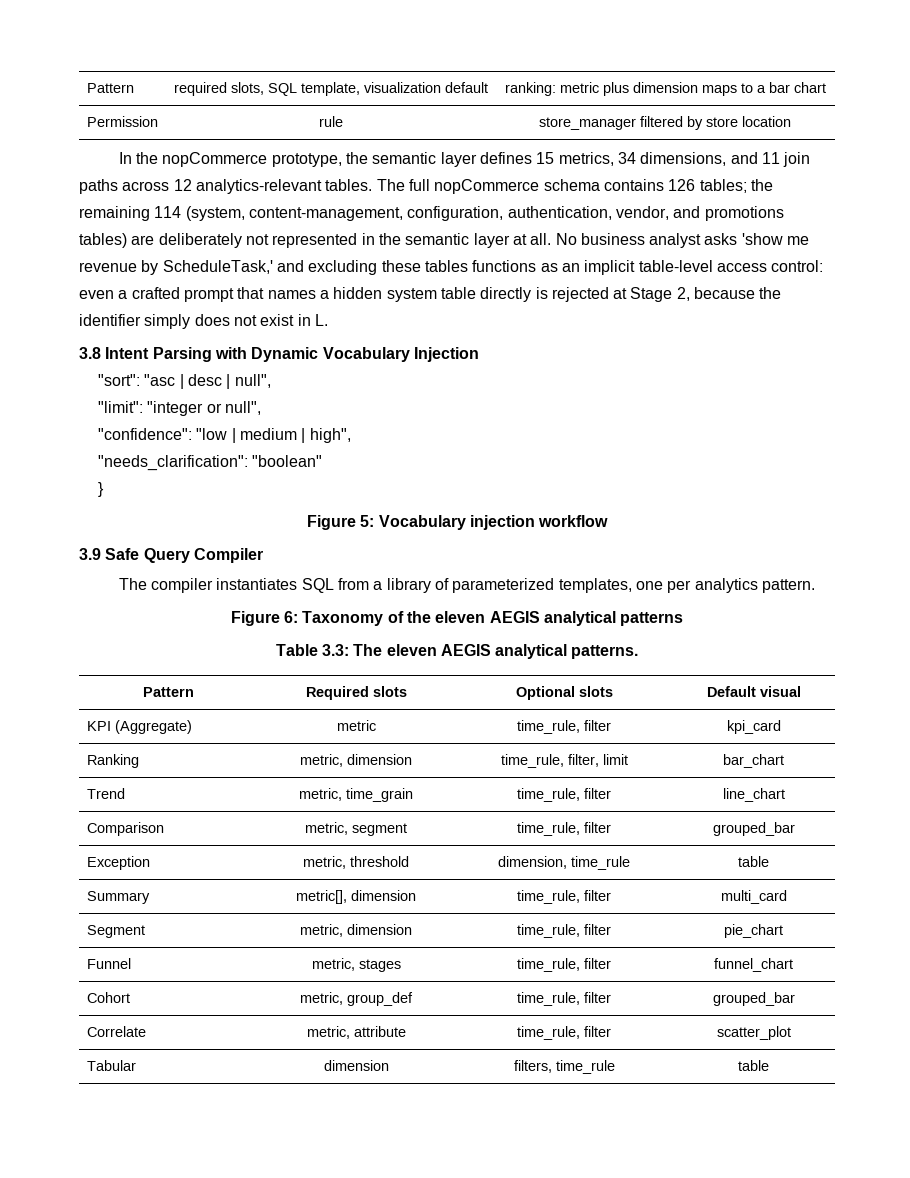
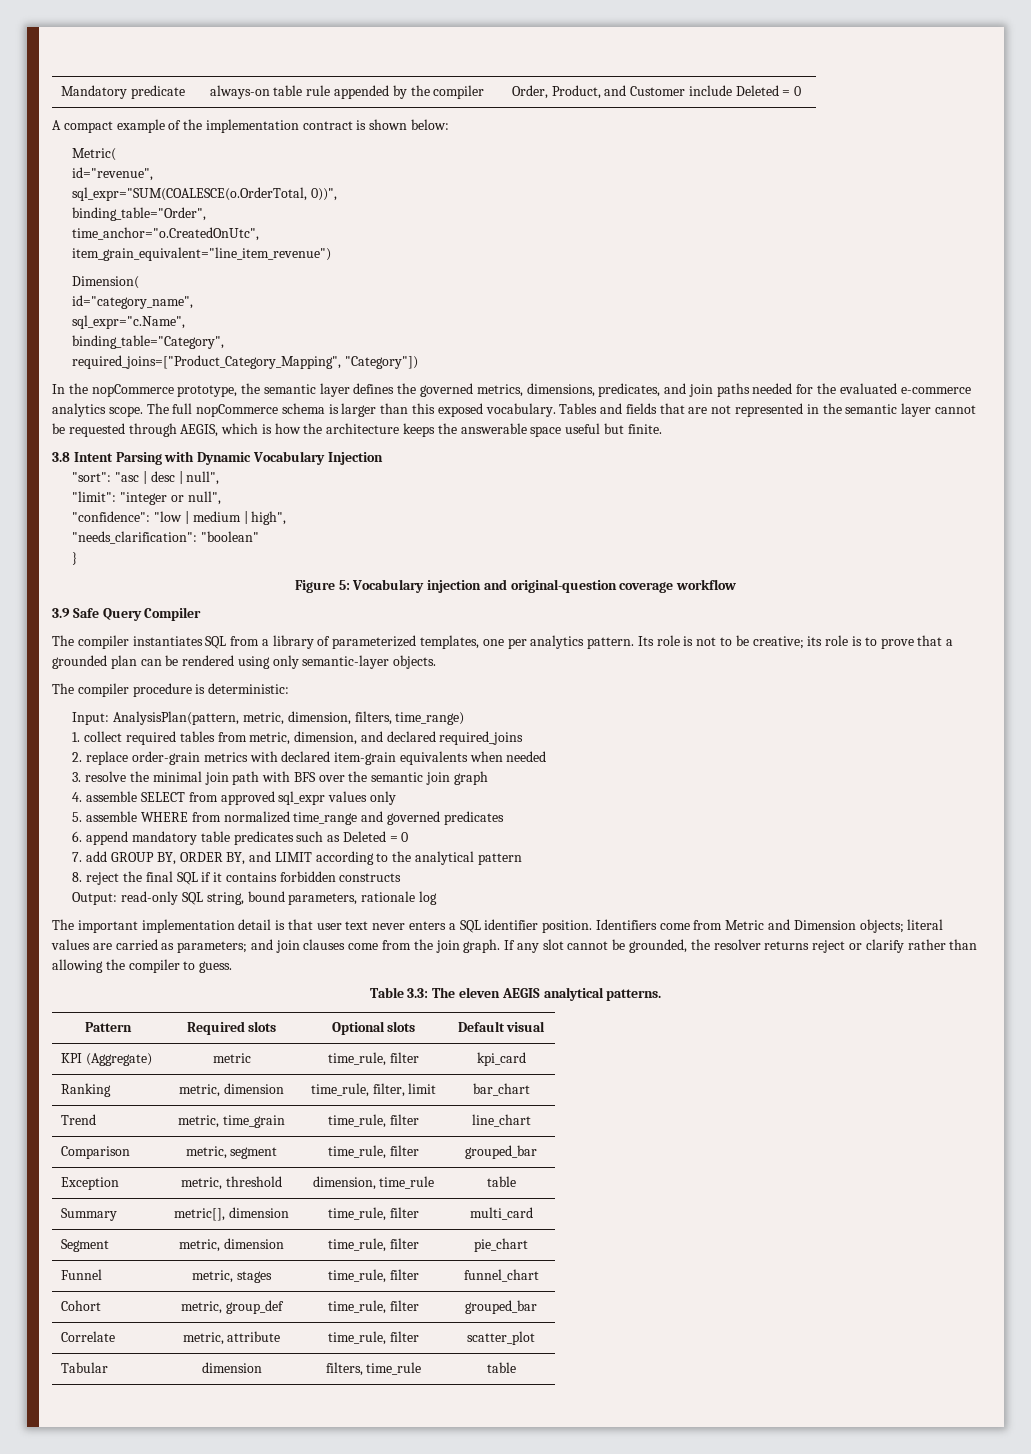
- Pattern | required slots, SQL template, visualization default | ranking: metric plus dimension maps to a bar chart
- Permission | rule | store_manager filtered by store location
+ Mandatory predicate | always-on table rule appended by the compiler | Order, Product, and Customer include Deleted = 0
+ A compact example of the implementation contract is shown below:
+ Metric(
+ id="revenue",
+ sql_expr="SUM(COALESCE(o.OrderTotal, 0))",
+ binding_table="Order",
+ time_anchor="o.CreatedOnUtc",
+ item_grain_equivalent="line_item_revenue")
+ Dimension(
+ id="category_name",
+ sql_expr="c.Name",
+ binding_table="Category",
+ required_joins=["Product_Category_Mapping", "Category"])
- In the nopCommerce prototype, the semantic layer defines 15 metrics, 34 dimensions, and 11 join paths across 12 analytics-relevant tables. The full nopCommerce schema contains 126 tables; the remaining 114 (system, content-management, configuration, authentication, vendor, and promotions tables) are deliberately not represented in the semantic layer at all. No business analyst asks 'show me revenue by ScheduleTask,' and excluding these tables functions as an implicit table-level access control: even a crafted prompt that names a hidden system table directly is rejected at Stage 2, because the identifier simply does not exist in L.
+ In the nopCommerce prototype, the semantic layer defines the governed metrics, dimensions, predicates, and join paths needed for the evaluated e-commerce analytics scope. The full nopCommerce schema is larger than this exposed vocabulary. Tables and fields that are not represented in the semantic layer cannot be requested through AEGIS, which is how the architecture keeps the answerable space useful but finite.
- Figure 5: Vocabulary injection workflow
+ Figure 5: Vocabulary injection and original-question coverage workflow
- The compiler instantiates SQL from a library of parameterized templates, one per analytics pattern.
- Figure 6: Taxonomy of the eleven AEGIS analytical patterns
+ The compiler instantiates SQL from a library of parameterized templates, one per analytics pattern. Its role is not to be creative; its role is to prove that a grounded plan can be rendered using only semantic-layer objects.
+ The compiler procedure is deterministic:
+ Input: AnalysisPlan(pattern, metric, dimension, filters, time_range)
+ 1. collect required tables from metric, dimension, and declared required_joins
+ 2. replace order-grain metrics with declared item-grain equivalents when needed
+ 3. resolve the minimal join path with BFS over the semantic join graph
+ 4. assemble SELECT from approved sql_expr values only
+ 5. assemble WHERE from normalized time_range and governed predicates
+ 6. append mandatory table predicates such as Deleted = 0
+ 7. add GROUP BY, ORDER BY, and LIMIT according to the analytical pattern
+ 8. reject the final SQL if it contains forbidden constructs
+ Output: read-only SQL string, bound parameters, rationale log
+ The important implementation detail is that user text never enters a SQL identifier position. Identifiers come from Metric and Dimension objects; literal values are carried as parameters; and join clauses come from the join graph. If any slot cannot be grounded, the resolver returns reject or clarify rather than allowing the compiler to guess.

